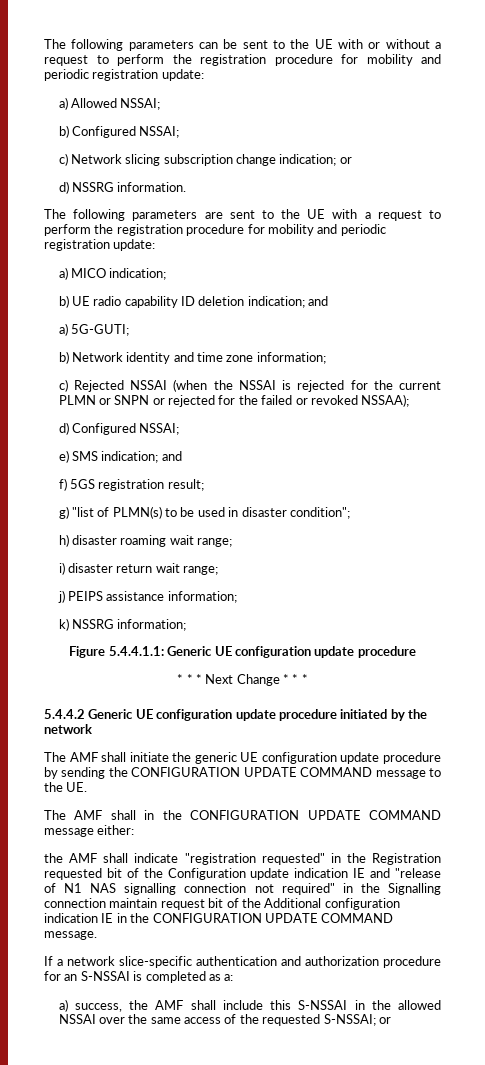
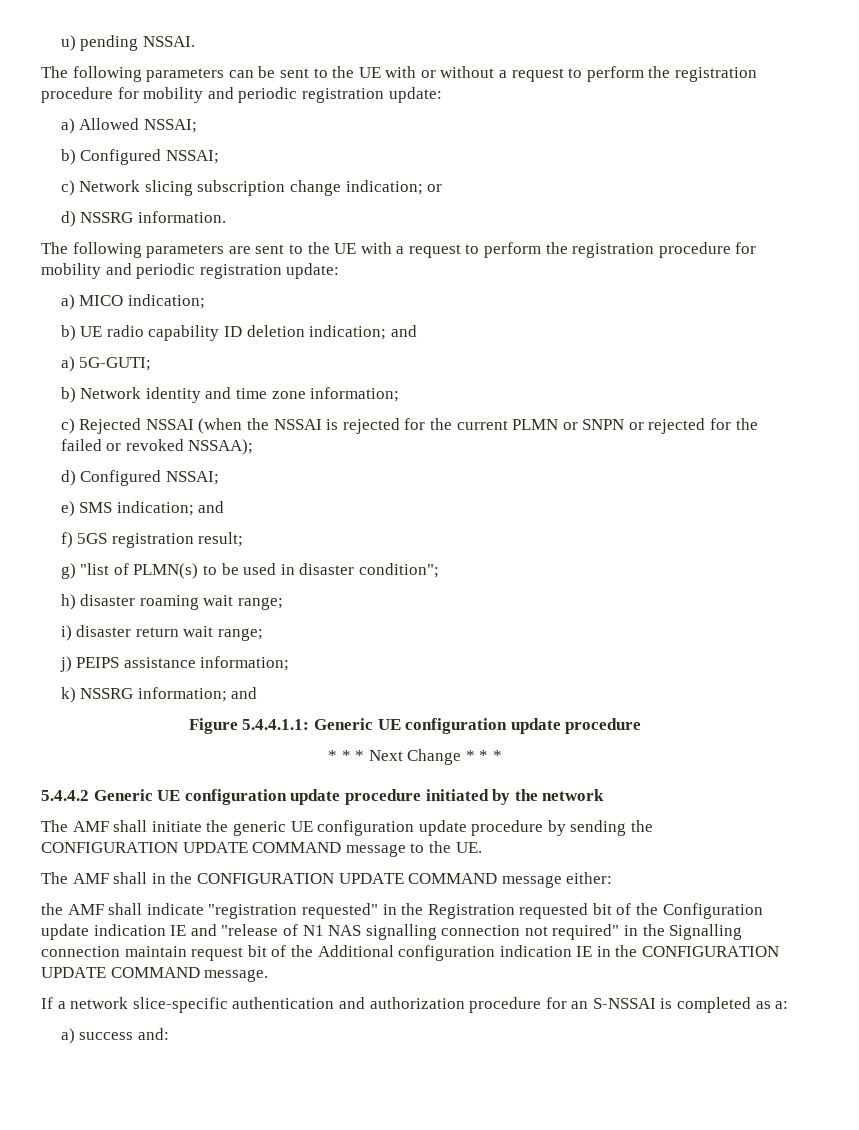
+ u) pending NSSAI.
- k) NSSRG information;
+ k) NSSRG information; and
- a) success, the AMF shall include this S-NSSAI in the allowed NSSAI over the same access of the requested S-NSSAI; or
+ a) success and:

